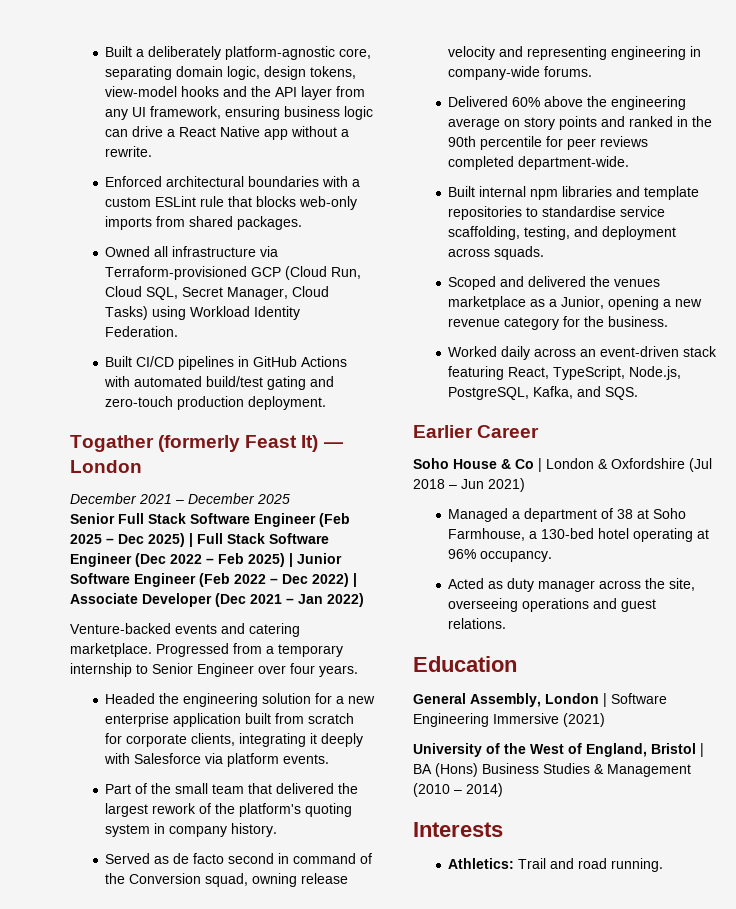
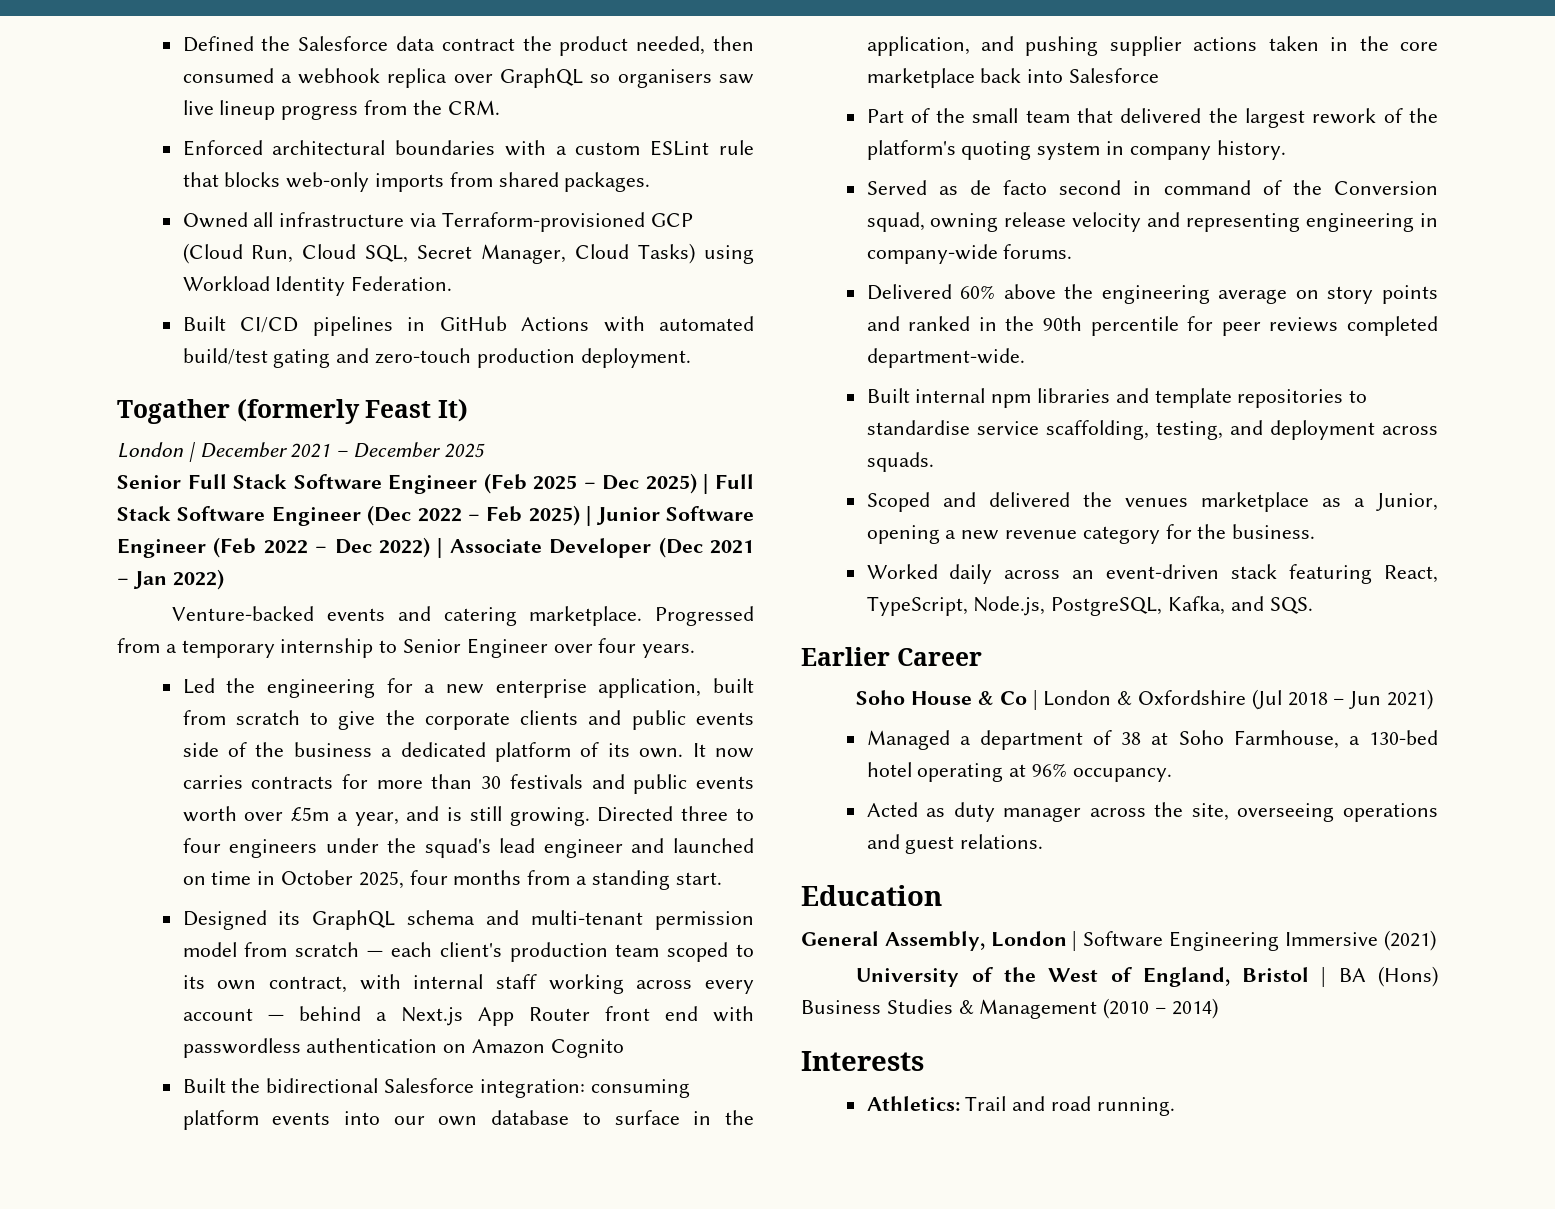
- Built a deliberately platform-agnostic core, separating domain logic, design tokens, view-model hooks and the API layer from any UI framework, ensuring business logic can drive a React Native app without a rewrite.
+ Defined the Salesforce data contract the product needed, then consumed a webhook replica over GraphQL so organisers saw live lineup progress from the CRM.
- Togather (formerly Feast It) — London
- December 2021 – December 2025
+ Togather (formerly Feast It)
+ London | December 2021 – December 2025
- Headed the engineering solution for a new enterprise application built from scratch for corporate clients, integrating it deeply with Salesforce via platform events.
+ Led the engineering for a new enterprise application, built from scratch to give the corporate clients and public events side of the business a dedicated platform of its own. It now carries contracts for more than 30 festivals and public events worth over £5m a year, and is still growing. Directed three to four engineers under the squad's lead engineer and launched on time in October 2025, four months from a standing start.
+ Designed its GraphQL schema and multi-tenant permission model from scratch — each client's production team scoped to its own contract, with internal staff working across every account — behind a Next.js App Router front end with passwordless authentication on Amazon Cognito
+ Built the bidirectional Salesforce integration: consuming platform events into our own database to surface in the application, and pushing supplier actions taken in the core marketplace back into Salesforce

